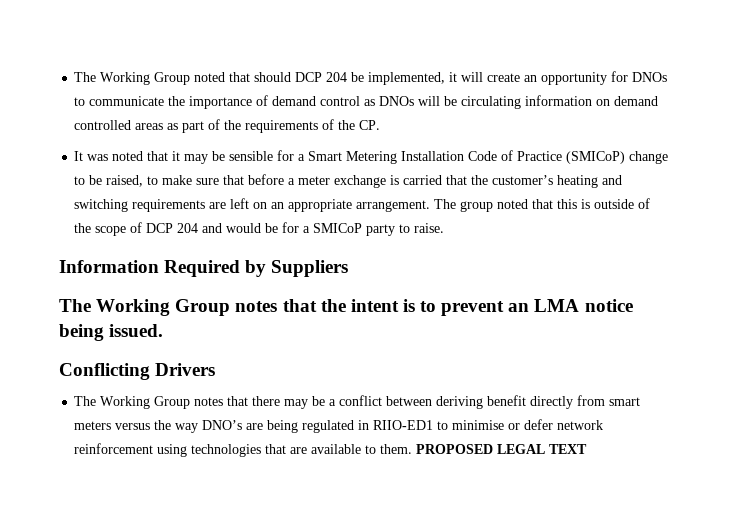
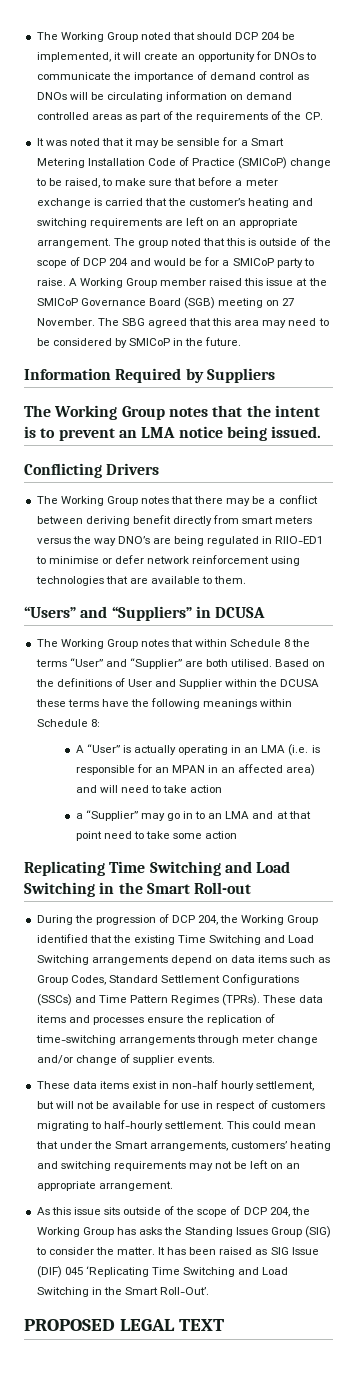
+ A Working Group member raised this issue at the SMICoP Governance Board (SGB) meeting on 27 November. The SBG agreed that this area may need to be considered by SMICoP in the future.
- The Working Group notes that there may be a conflict between deriving benefit directly from smart meters versus the way DNO’s are being regulated in RIIO-ED1 to minimise or defer network reinforcement using technologies that are available to them. PROPOSED LEGAL TEXT
+ The Working Group notes that there may be a conflict between deriving benefit directly from smart meters versus the way DNO’s are being regulated in RIIO-ED1 to minimise or defer network reinforcement using technologies that are available to them.
+ “Users” and “Suppliers” in DCUSA
+ The Working Group notes that within Schedule 8 the terms “User” and “Supplier” are both utilised. Based on the definitions of User and Supplier within the DCUSA these terms have the following meanings within Schedule 8:
+ A “User” is actually operating in an LMA (i.e. is responsible for an MPAN in an affected area) and will need to take action
+ a “Supplier” may go in to an LMA and at that point need to take some action
+ Replicating Time Switching and Load Switching in the Smart Roll-out
+ During the progression of DCP 204, the Working Group identified that the existing Time Switching and Load Switching arrangements depend on data items such as Group Codes, Standard Settlement Configurations (SSCs) and Time Pattern Regimes (TPRs). These data items and processes ensure the replication of time-switching arrangements through meter change and/or change of supplier events.
+ These data items exist in non-half hourly settlement, but will not be available for use in respect of customers migrating to half-hourly settlement. This could mean that under the Smart arrangements, customers’ heating and switching requirements may not be left on an appropriate arrangement.
+ As this issue sits outside of the scope of DCP 204, the Working Group has asks the Standing Issues Group (SIG) to consider the matter. It has been raised as SIG Issue (DIF) 045 ‘Replicating Time Switching and Load Switching in the Smart Roll-Out’.
+ PROPOSED LEGAL TEXT

